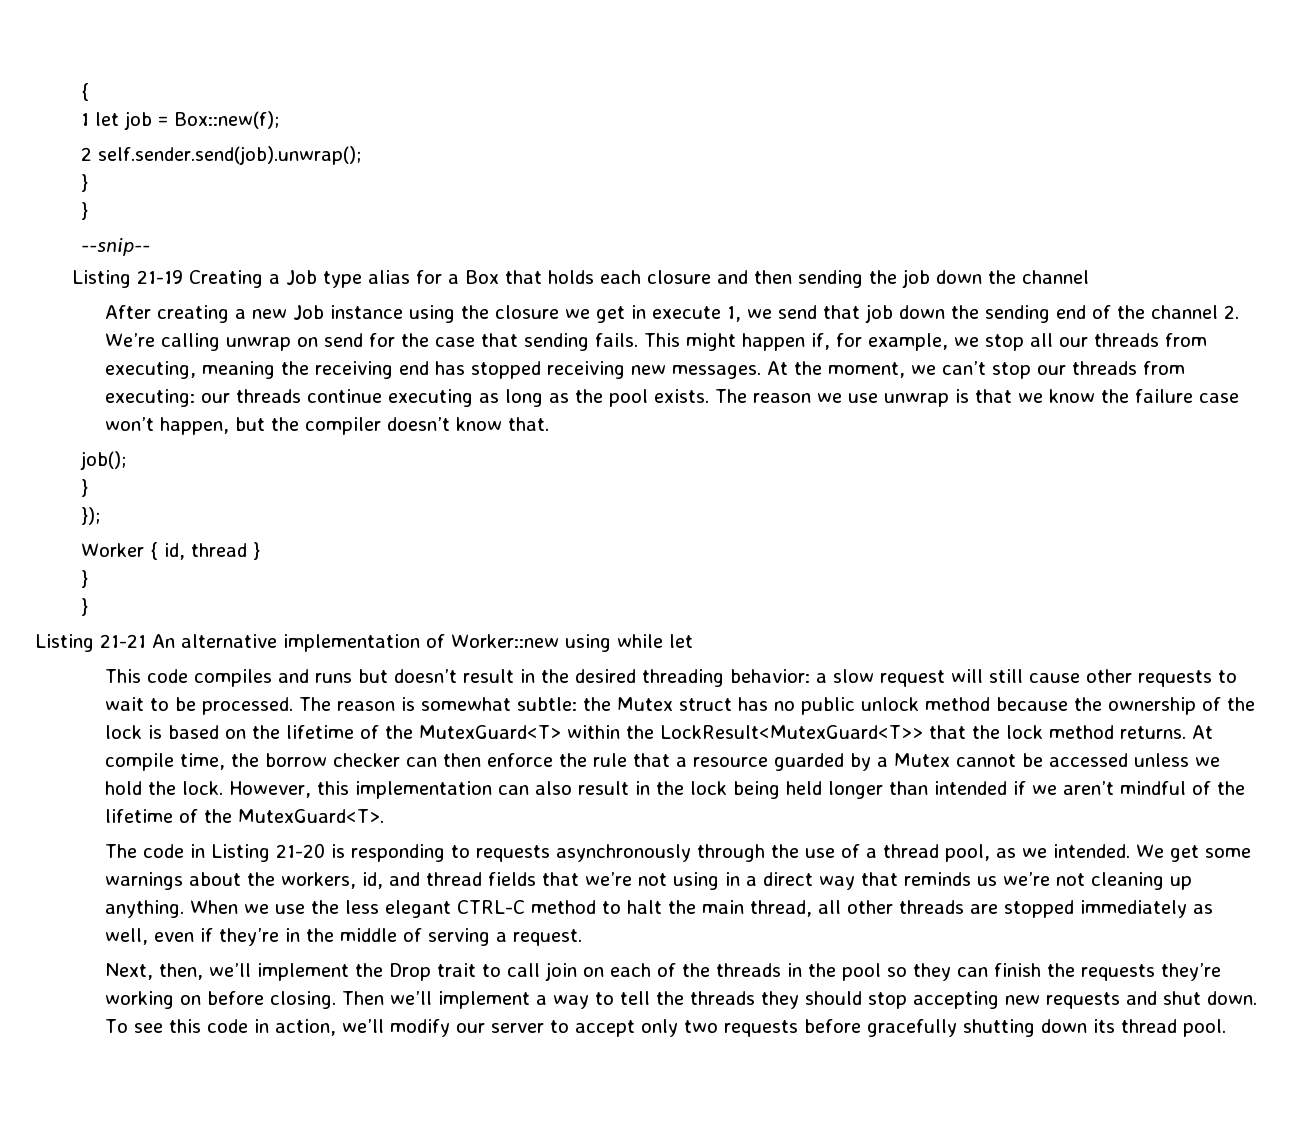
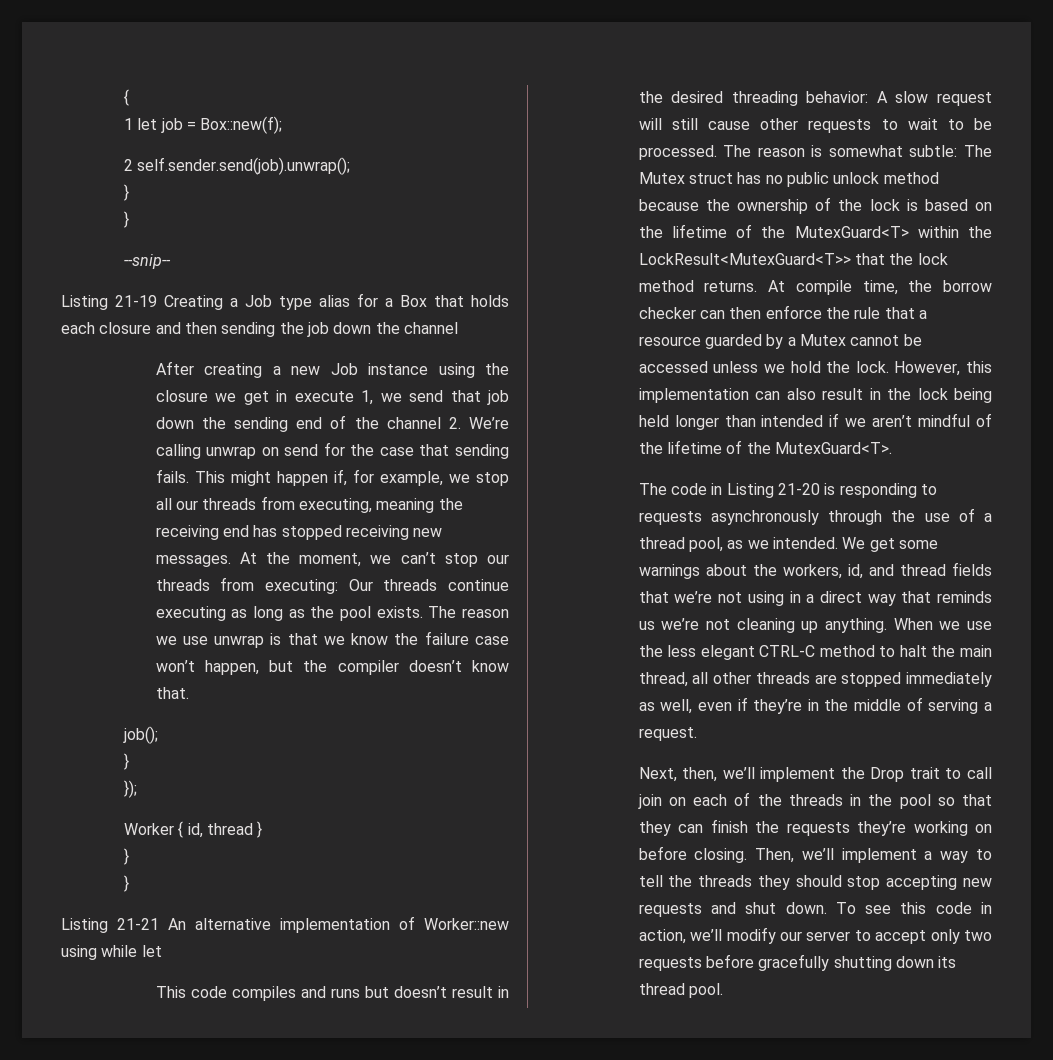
- At the moment, we can’t stop our threads from executing: our threads continue executing as long as the pool exists.
+ At the moment, we can’t stop our threads from executing: Our threads continue executing as long as the pool exists.
- This code compiles and runs but doesn’t result in the desired threading behavior: a slow request will still cause other requests to wait to be processed.
+ This code compiles and runs but doesn’t result in the desired threading behavior: A slow request will still cause other requests to wait to be processed.
- The reason is somewhat subtle: the Mutex struct has no public unlock method because the ownership of the lock is based on the lifetime of the MutexGuard<T> within the LockResult<MutexGuard<T>> that the lock method returns.
+ The reason is somewhat subtle: The Mutex struct has no public unlock method because the ownership of the lock is based on the lifetime of the MutexGuard<T> within the LockResult<MutexGuard<T>> that the lock method returns.
- Next, then, we’ll implement the Drop trait to call join on each of the threads in the pool so they can finish the requests they’re working on before closing.
+ Next, then, we’ll implement the Drop trait to call join on each of the threads in the pool so that they can finish the requests they’re working on before closing.
- Then we’ll implement a way to tell the threads they should stop accepting new requests and shut down.
+ Then, we’ll implement a way to tell the threads they should stop accepting new requests and shut down.

